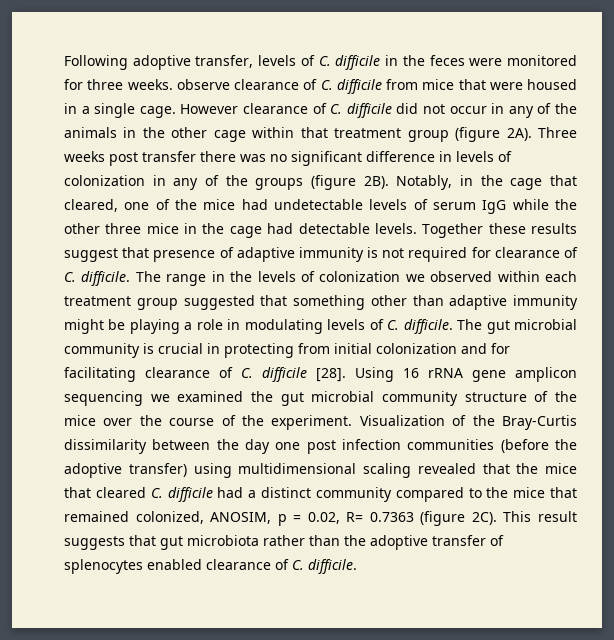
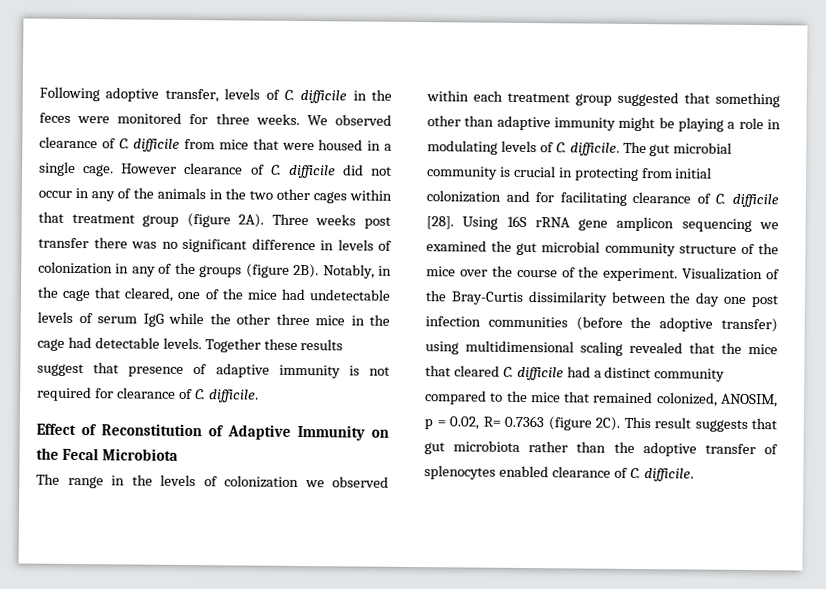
- Following adoptive transfer, levels of C. difficile in the feces were monitored for three weeks. observe clearance of C. difficile from mice that were housed in a single cage.
+ Following adoptive transfer, levels of C. difficile in the feces were monitored for three weeks. We observed clearance of C. difficile from mice that were housed in a single cage.
- However clearance of C. difficile did not occur in any of the animals in the other cage within that treatment group (figure 2A).
+ However clearance of C. difficile did not occur in any of the animals in the two other cages within that treatment group (figure 2A).
- Together these results suggest that presence of adaptive immunity is not required for clearance of C. difficile. The range in the levels of colonization we observed within each treatment group suggested that something other than adaptive immunity might be playing a role in modulating levels of C. difficile.
+ Together these results suggest that presence of adaptive immunity is not required for clearance of C. difficile.
+ Effect of Reconstitution of Adaptive Immunity on the Fecal Microbiota
+ The range in the levels of colonization we observed within each treatment group suggested that something other than adaptive immunity might be playing a role in modulating levels of C. difficile.
- Using 16 rRNA gene amplicon sequencing we examined the gut microbial community structure of the mice over the course of the experiment.
+ Using 16S rRNA gene amplicon sequencing we examined the gut microbial community structure of the mice over the course of the experiment.

